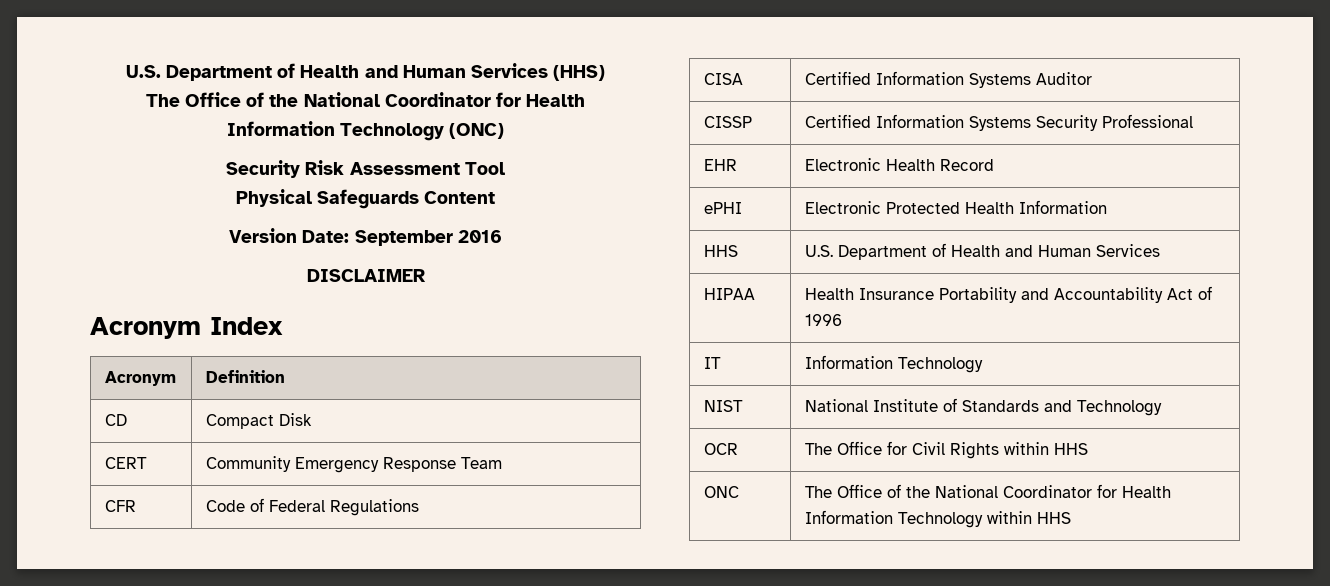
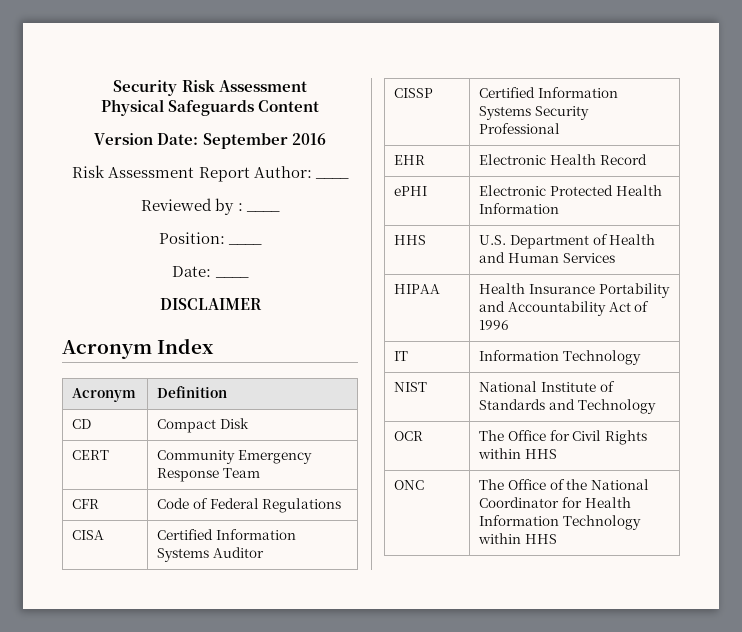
- U.S. Department of Health and Human Services (HHS)
- The Office of the National Coordinator for Health Information Technology (ONC)
- Security Risk Assessment Tool
+ Security Risk Assessment
+ Risk Assessment Report Author: ____
+ Reviewed by : ____
+ Position: ____
+ Date: ____

